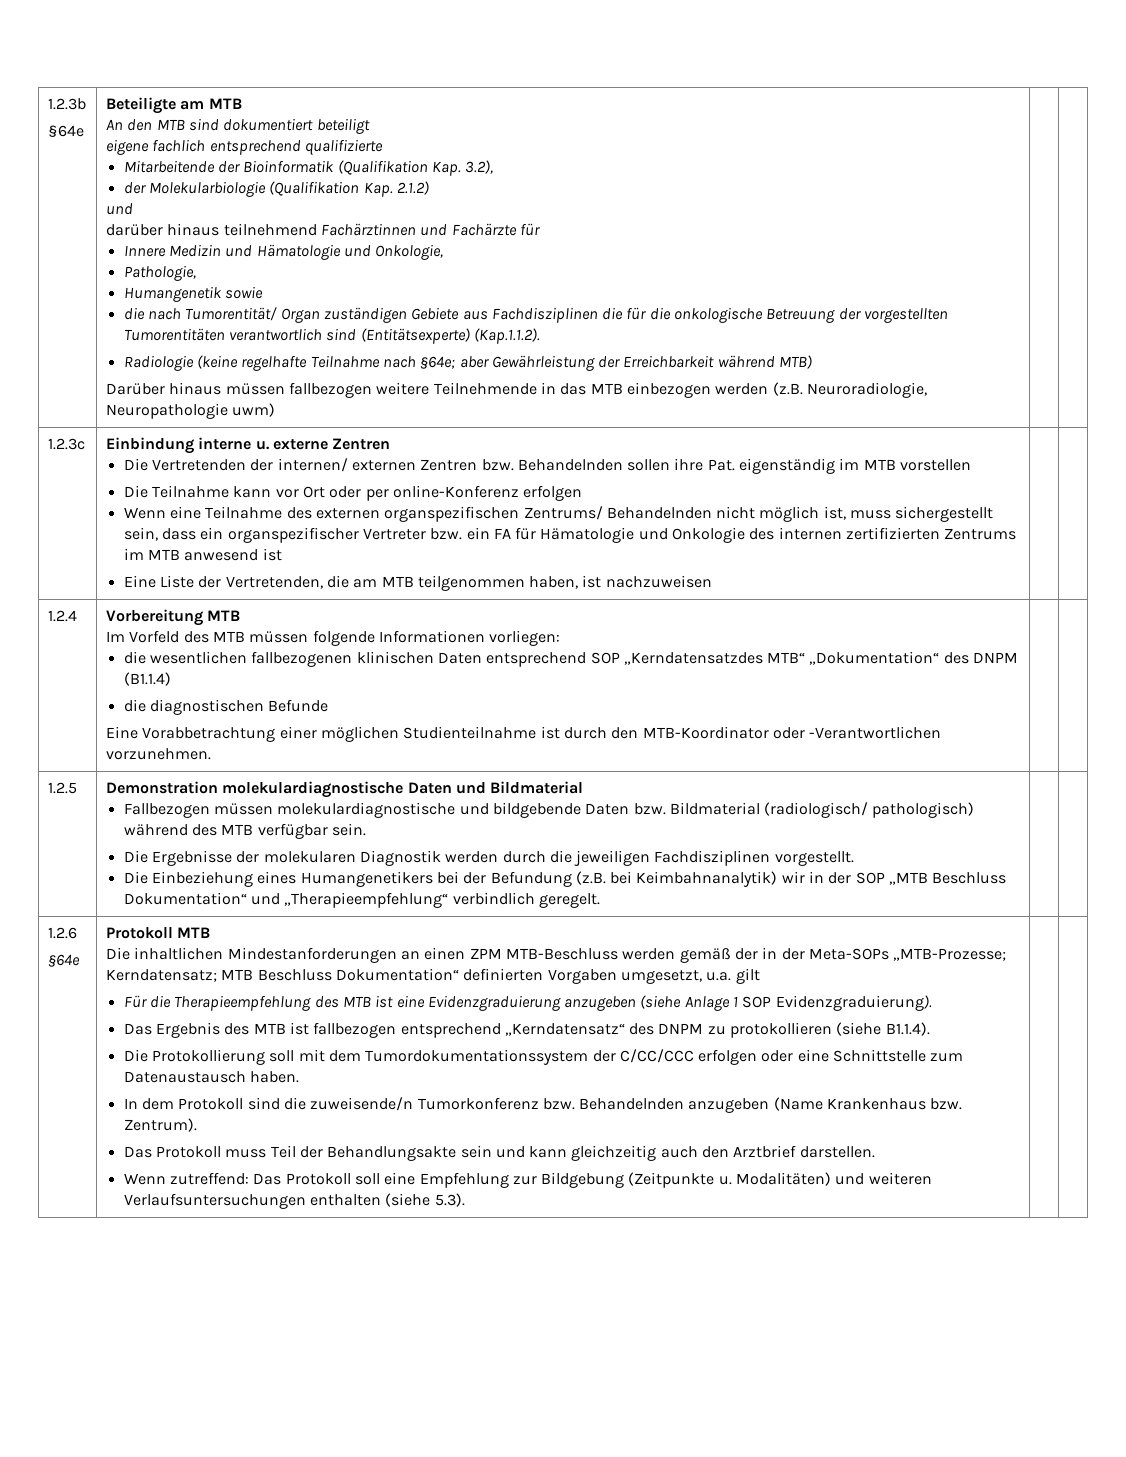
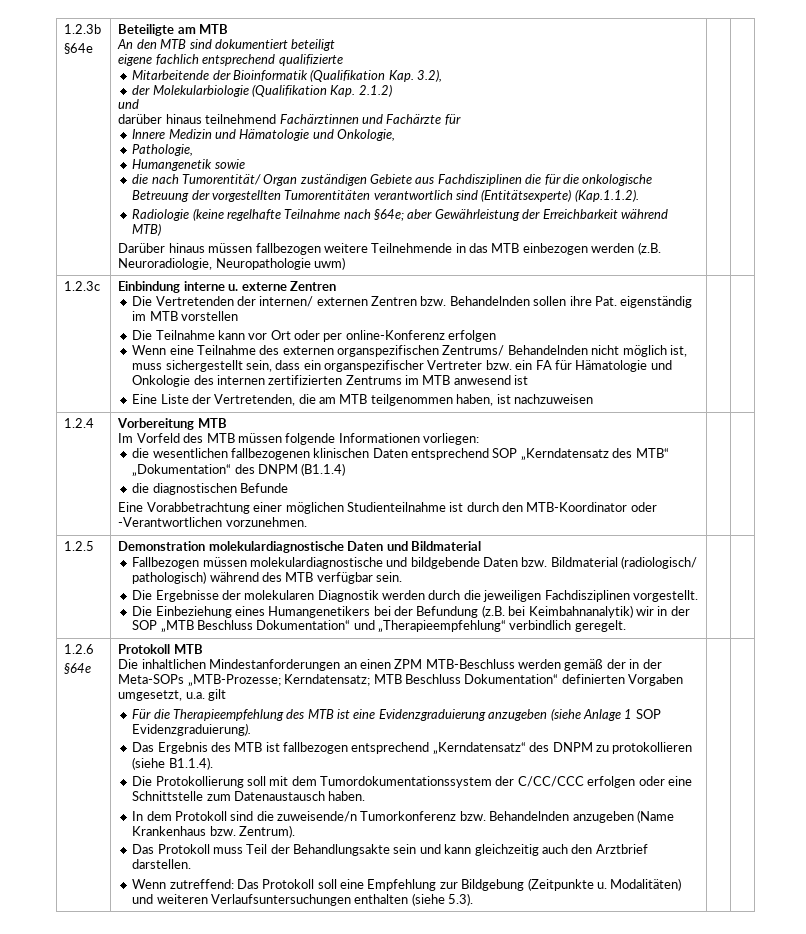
  1.2.4 | Vorbereitung MTB
  Im Vorfeld des MTB müssen folgende Informationen vorliegen:
- die wesentlichen fallbezogenen klinischen Daten entsprechend SOP „Kerndatensatzdes MTB“ „Dokumentation“ des DNPM (B1.1.4)
+ die wesentlichen fallbezogenen klinischen Daten entsprechend SOP „Kerndatensatz des MTB“ „Dokumentation“ des DNPM (B1.1.4)

